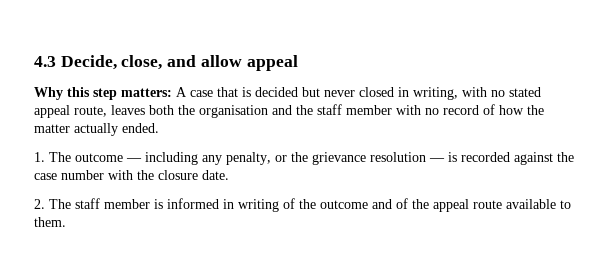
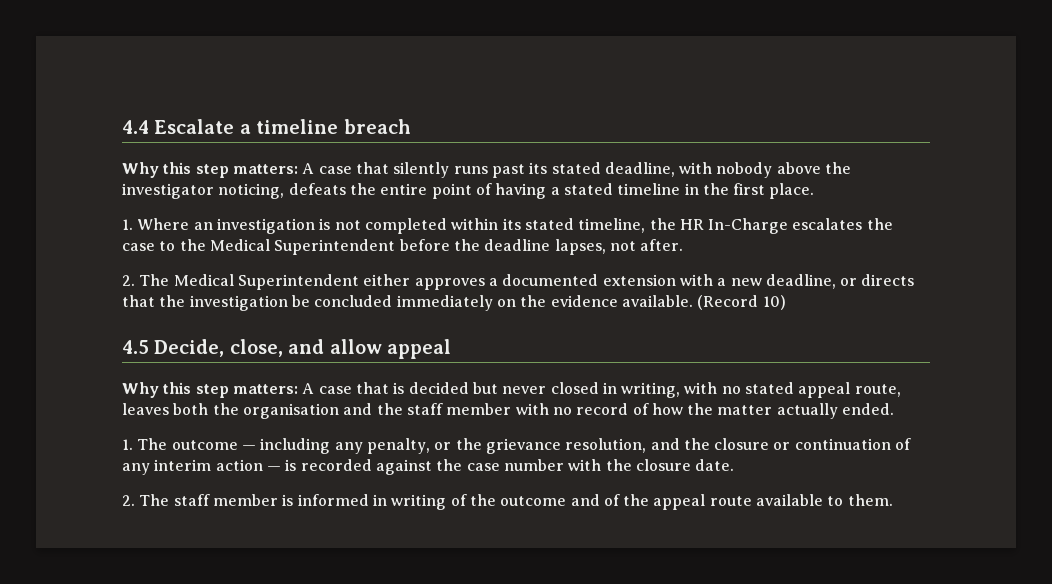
- 4.3 Decide, close, and allow appeal
+ 4.4 Escalate a timeline breach
+ Why this step matters: A case that silently runs past its stated deadline, with nobody above the investigator noticing, defeats the entire point of having a stated timeline in the first place.
+ 1. Where an investigation is not completed within its stated timeline, the HR In-Charge escalates the case to the Medical Superintendent before the deadline lapses, not after.
+ 2. The Medical Superintendent either approves a documented extension with a new deadline, or directs that the investigation be concluded immediately on the evidence available. (Record 10)
+ 4.5 Decide, close, and allow appeal
- 1. The outcome — including any penalty, or the grievance resolution — is recorded against the case number with the closure date.
+ 1. The outcome — including any penalty, or the grievance resolution, and the closure or continuation of any interim action — is recorded against the case number with the closure date.

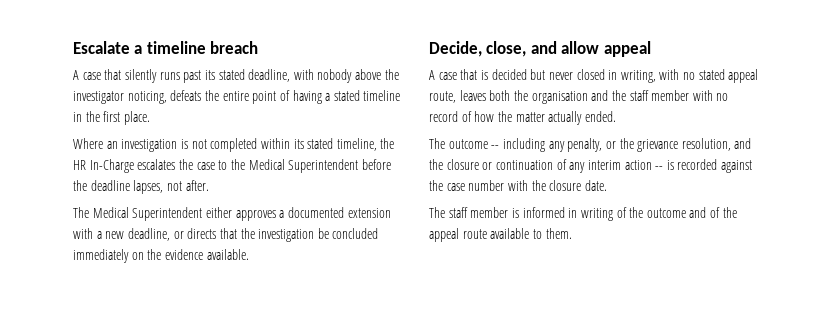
- 4.4 Escalate a timeline breach
+ Escalate a timeline breach
- Why this step matters: A case that silently runs past its stated deadline, with nobody above the investigator noticing, defeats the entire point of having a stated timeline in the first place.
+ A case that silently runs past its stated deadline, with nobody above the investigator noticing, defeats the entire point of having a stated timeline in the first place.
- 1. Where an investigation is not completed within its stated timeline, the HR In-Charge escalates the case to the Medical Superintendent before the deadline lapses, not after.
+ Where an investigation is not completed within its stated timeline, the HR In-Charge escalates the case to the Medical Superintendent before the deadline lapses, not after.
- 2. The Medical Superintendent either approves a documented extension with a new deadline, or directs that the investigation be concluded immediately on the evidence available. (Record 10)
- 4.5 Decide, close, and allow appeal
+ The Medical Superintendent either approves a documented extension with a new deadline, or directs that the investigation be concluded immediately on the evidence available.
+ Decide, close, and allow appeal
- Why this step matters: A case that is decided but never closed in writing, with no stated appeal route, leaves both the organisation and the staff member with no record of how the matter actually ended.
+ A case that is decided but never closed in writing, with no stated appeal route, leaves both the organisation and the staff member with no record of how the matter actually ended.
- 1. The outcome — including any penalty, or the grievance resolution, and the closure or continuation of any interim action — is recorded against the case number with the closure date.
+ The outcome -- including any penalty, or the grievance resolution, and the closure or continuation of any interim action -- is recorded against the case number with the closure date.
- 2. The staff member is informed in writing of the outcome and of the appeal route available to them.
+ The staff member is informed in writing of the outcome and of the appeal route available to them.

